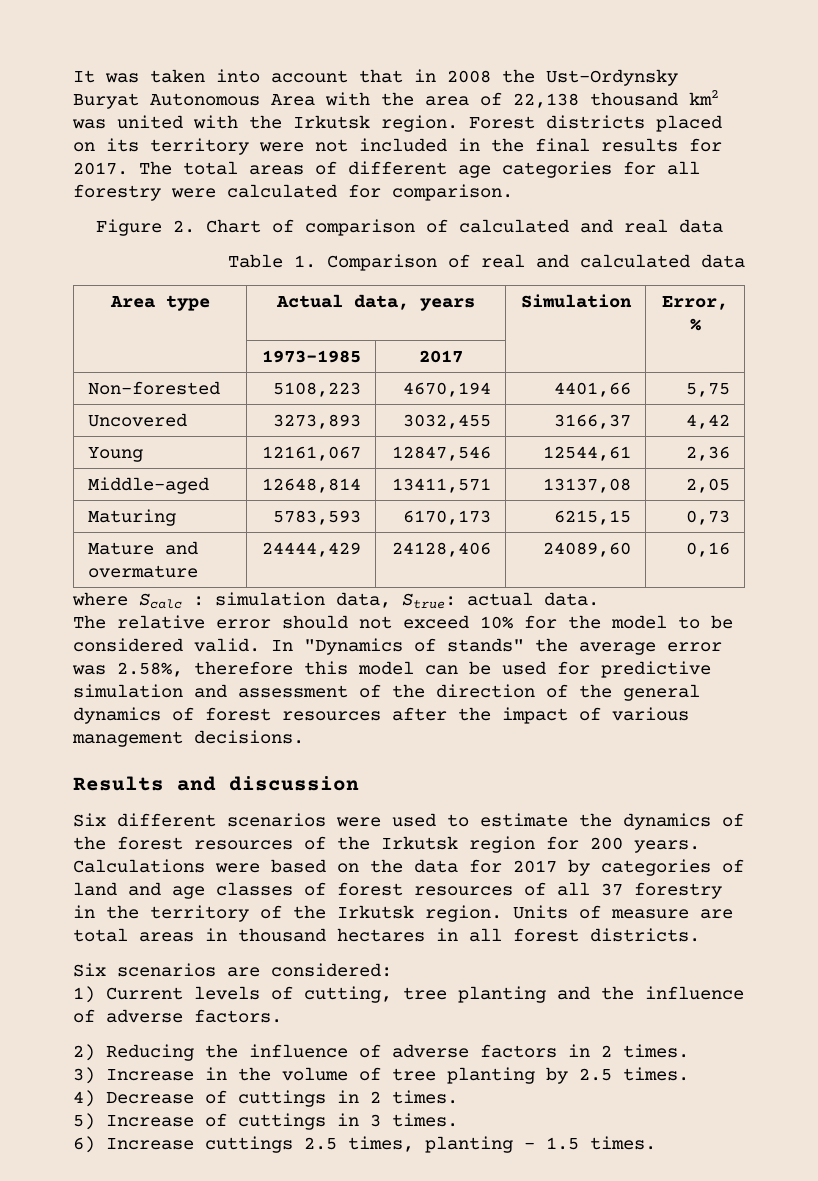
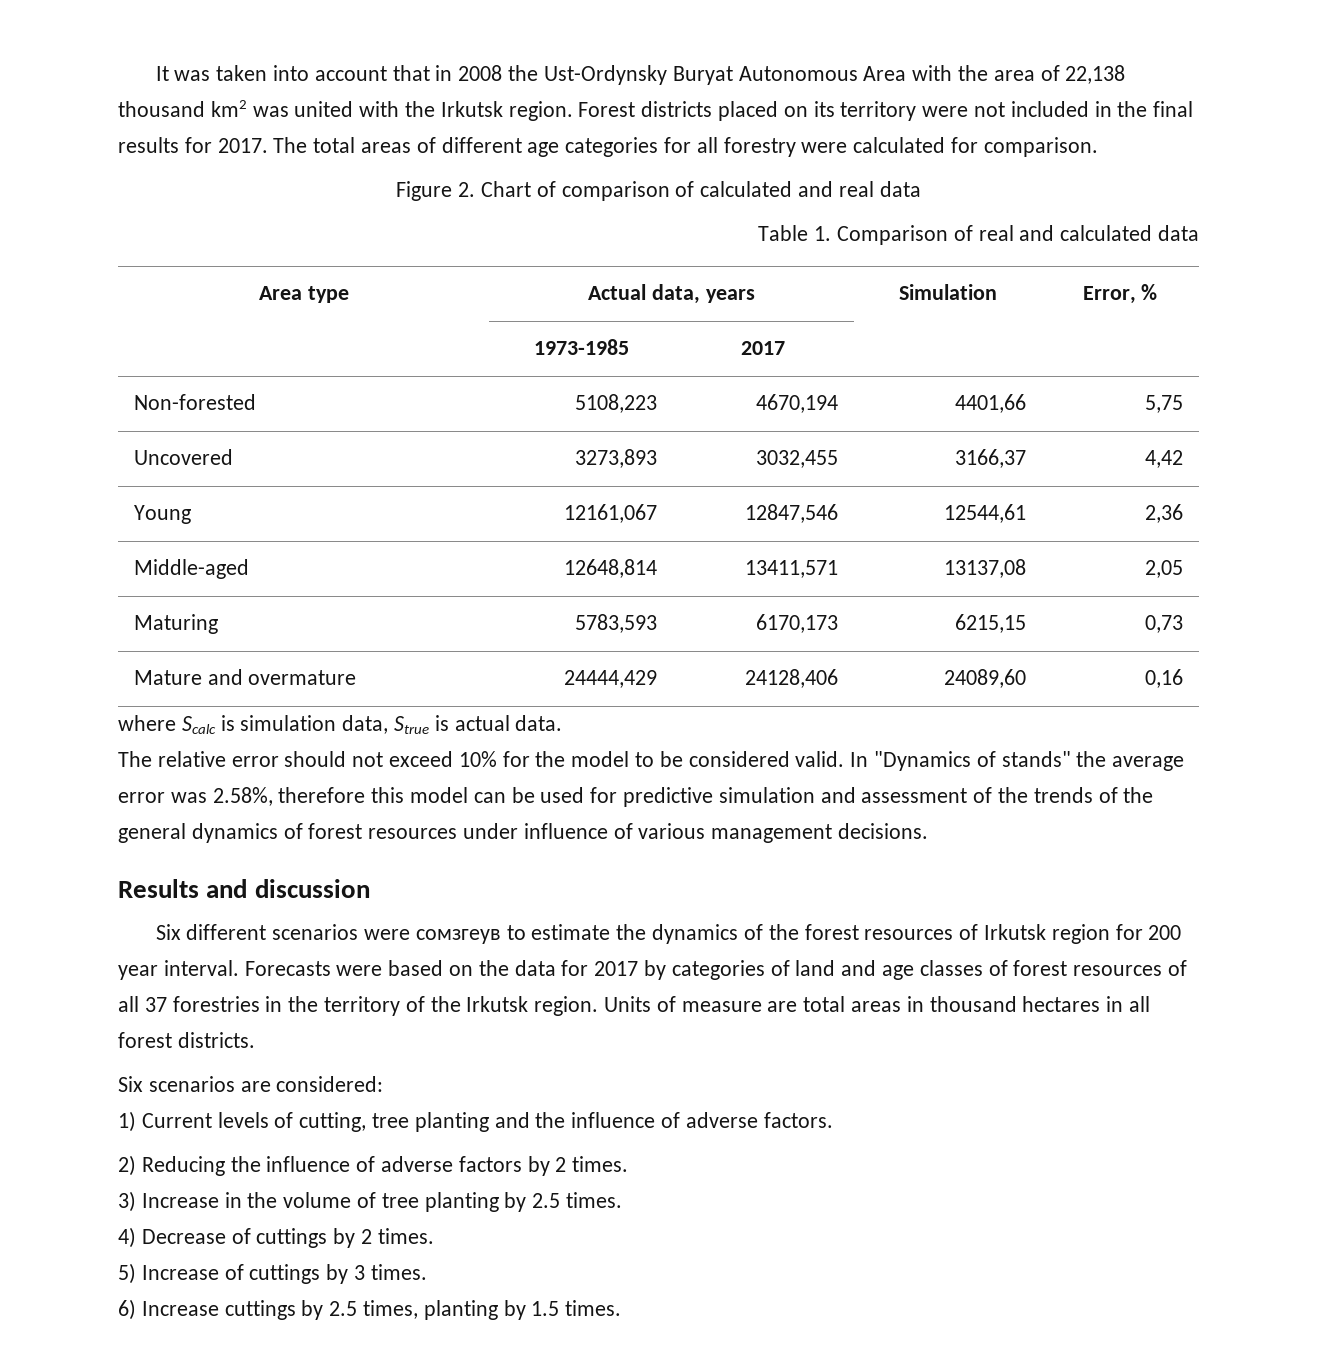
- where Scalc : simulation data, Strue: actual data.
+ where Scalc is simulation data, Strue is actual data.
- In "Dynamics of stands" the average error was 2.58%, therefore this model can be used for predictive simulation and assessment of the direction of the general dynamics of forest resources after the impact of various management decisions.
+ In "Dynamics of stands" the average error was 2.58%, therefore this model can be used for predictive simulation and assessment of the trends of the general dynamics of forest resources under influence of various management decisions.
- Six different scenarios were used to estimate the dynamics of the forest resources of the Irkutsk region for 200 years. Calculations were based on the data for 2017 by categories of land and age classes of forest resources of all 37 forestry in the territory of the Irkutsk region.
+ Six different scenarios were сомзгеув to estimate the dynamics of the forest resources of Irkutsk region for 200 year interval. Forecasts were based on the data for 2017 by categories of land and age classes of forest resources of all 37 forestries in the territory of the Irkutsk region.
- 2) Reducing the influence of adverse factors in 2 times.
+ 2) Reducing the influence of adverse factors by 2 times.
- 4) Decrease of cuttings in 2 times.
+ 4) Decrease of cuttings by 2 times.
- 5) Increase of cuttings in 3 times.
+ 5) Increase of cuttings by 3 times.
- 6) Increase cuttings 2.5 times, planting - 1.5 times.
+ 6) Increase cuttings by 2.5 times, planting by 1.5 times.

